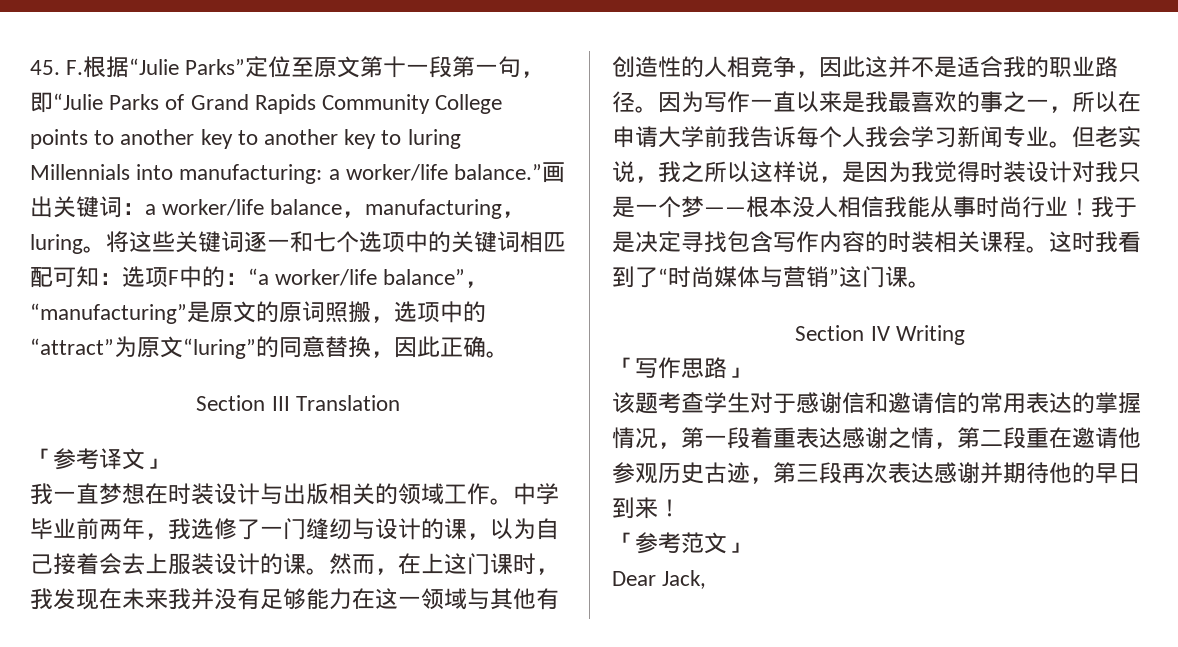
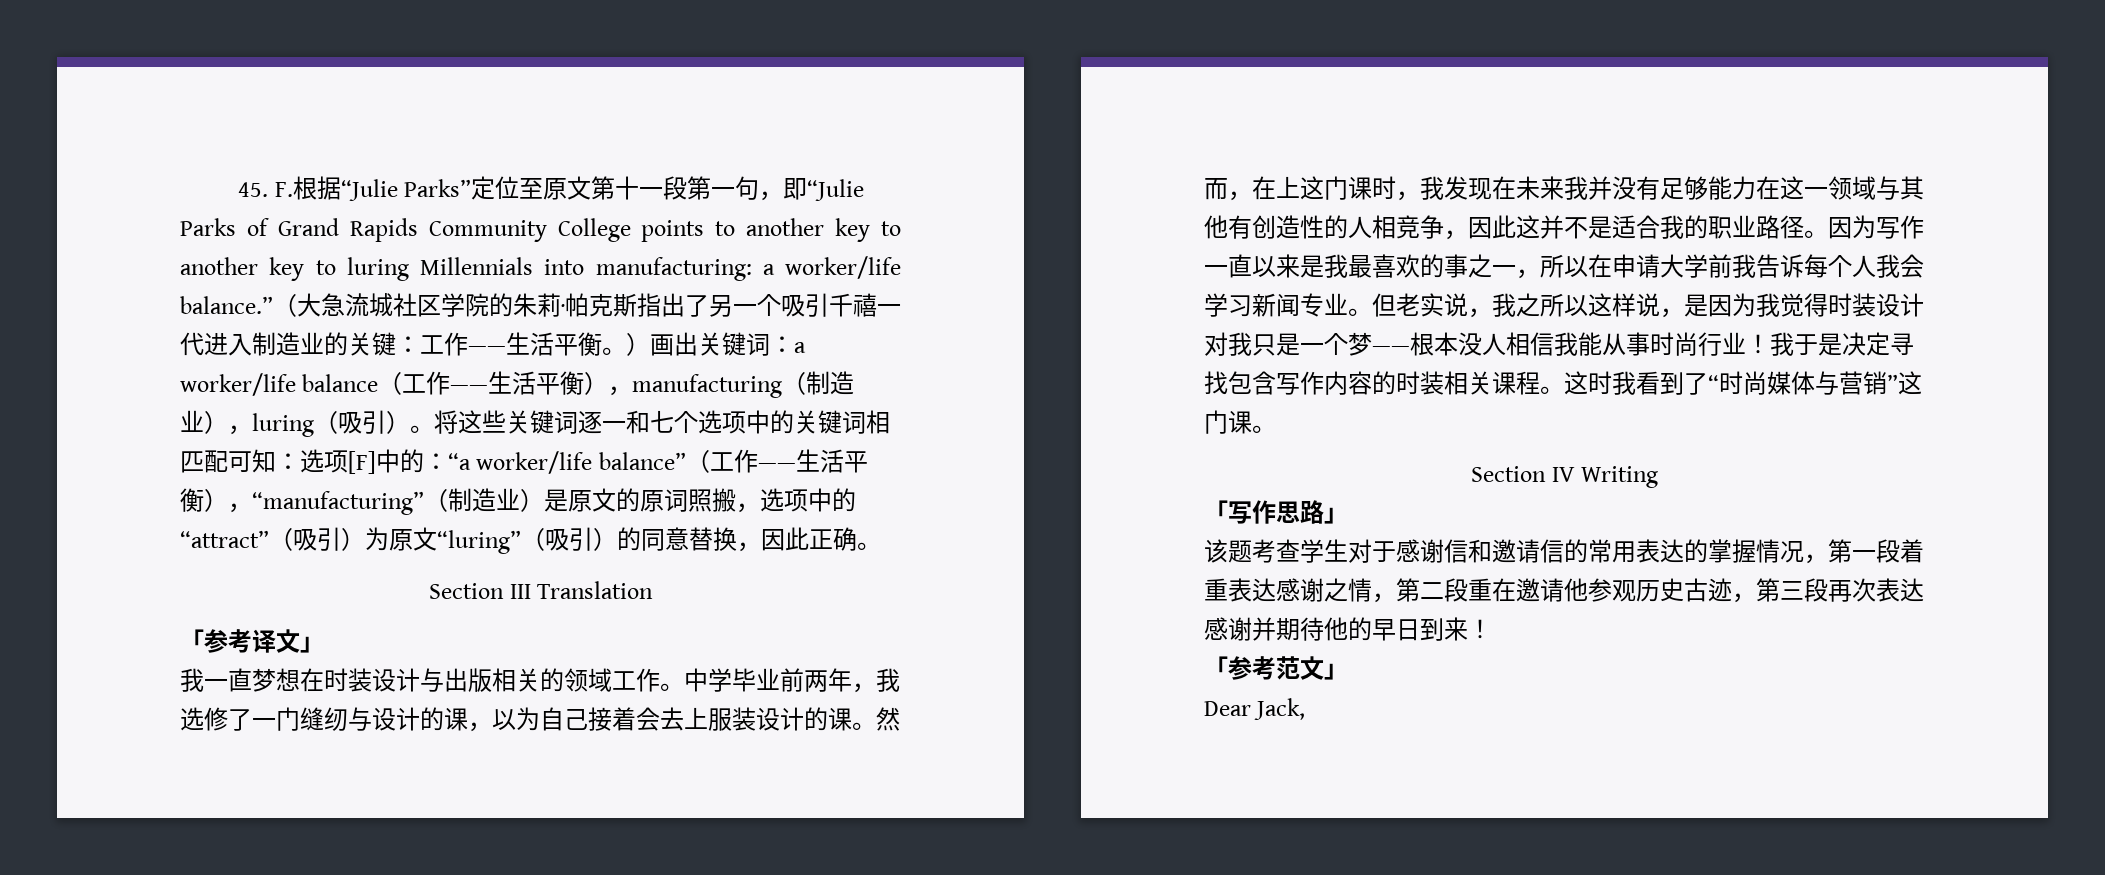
- 画出关键词：a worker/life balance，manufacturing，luring。
+ （大急流城社区学院的朱莉·帕克斯指出了另一个吸引千禧一代进入制造业的关键：工作——生活平衡。）画出关键词：a worker/life balance（工作——生活平衡），manufacturing（制造业），luring（吸引）。
- 将这些关键词逐一和七个选项中的关键词相匹配可知：选项F中的：“a worker/life balance”，“manufacturing”是原文的原词照搬，选项中的“attract”为原文“luring”的同意替换，因此正确。
+ 将这些关键词逐一和七个选项中的关键词相匹配可知：选项[F]中的：“a worker/life balance”（工作——生活平衡），“manufacturing”（制造业）是原文的原词照搬，选项中的“attract”（吸引）为原文“luring”（吸引）的同意替换，因此正确。

